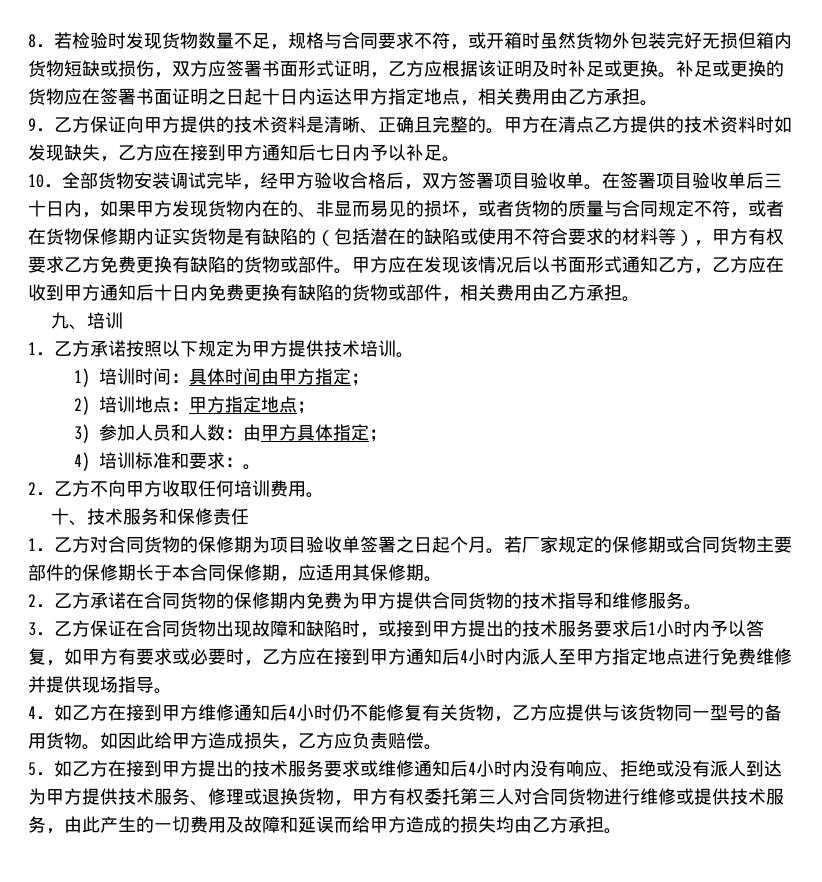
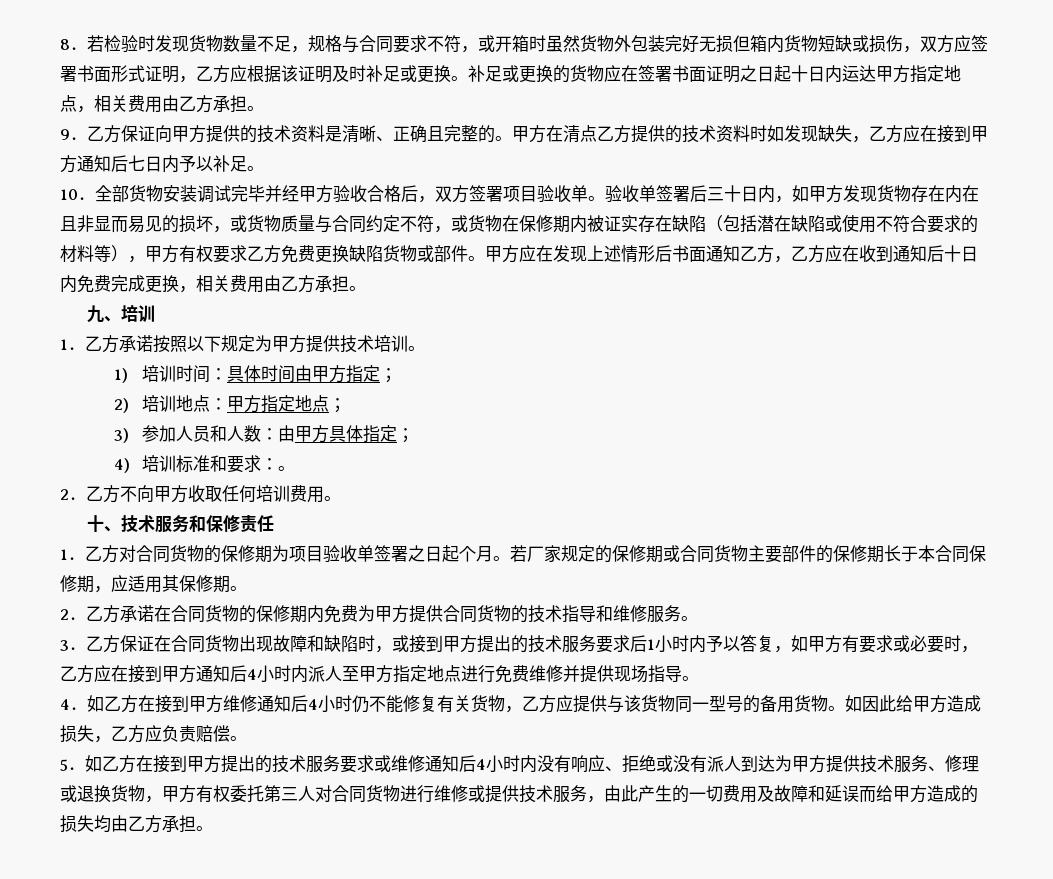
- 10．全部货物安装调试完毕，经甲方验收合格后，双方签署项目验收单。
+ 10．全部货物安装调试完毕并经甲方验收合格后，双方签署项目验收单。
- 在签署项目验收单后三十日内，如果甲方发现货物内在的、非显而易见的损坏，或者货物的质量与合同规定不符，或者在货物保修期内证实货物是有缺陷的（包括潜在的缺陷或使用不符合要求的材料等），甲方有权要求乙方免费更换有缺陷的货物或部件。
+ 验收单签署后三十日内，如甲方发现货物存在内在且非显而易见的损坏，或货物质量与合同约定不符，或货物在保修期内被证实存在缺陷（包括潜在缺陷或使用不符合要求的材料等），甲方有权要求乙方免费更换缺陷货物或部件。
- 甲方应在发现该情况后以书面形式通知乙方，乙方应在收到甲方通知后十日内免费更换有缺陷的货物或部件，相关费用由乙方承担。
+ 甲方应在发现上述情形后书面通知乙方，乙方应在收到通知后十日内免费完成更换，相关费用由乙方承担。

